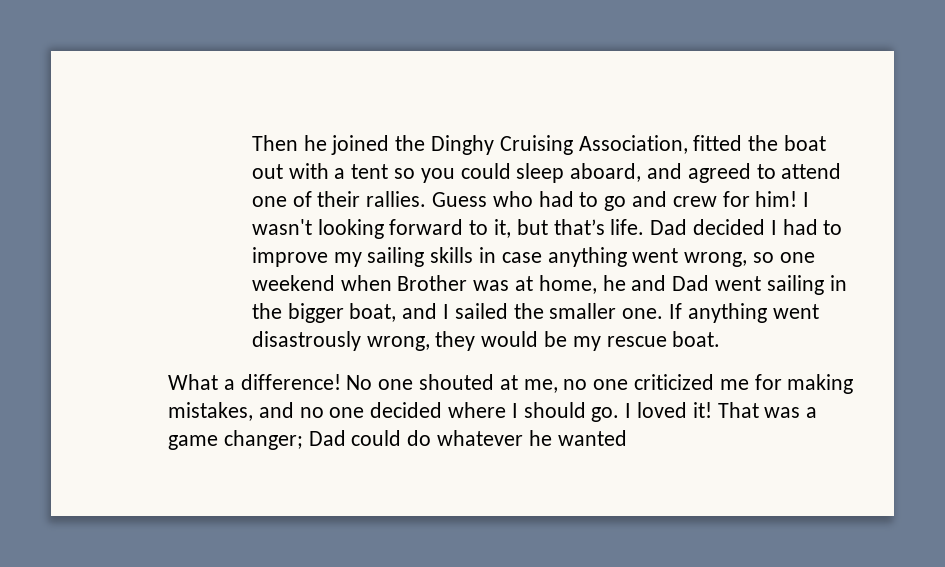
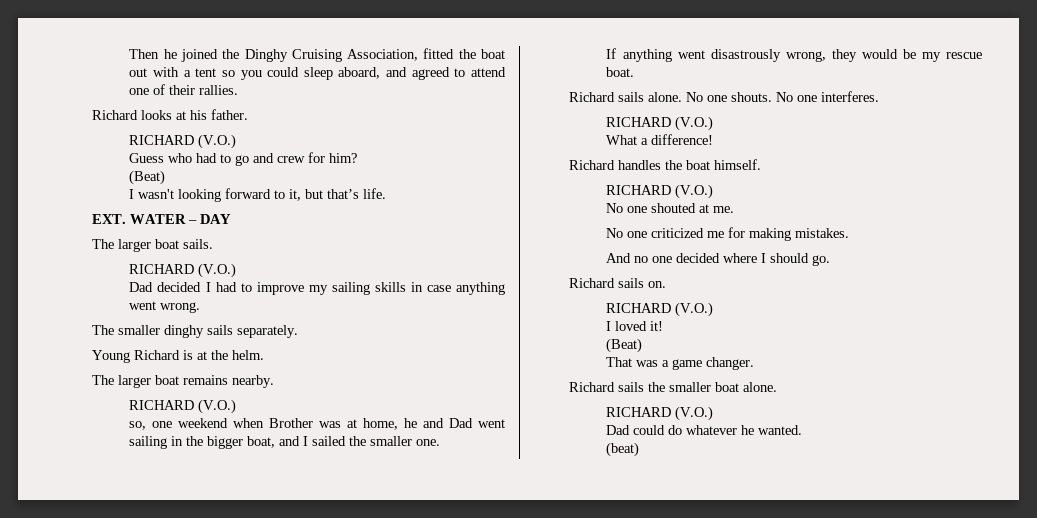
- Then he joined the Dinghy Cruising Association, fitted the boat out with a tent so you could sleep aboard, and agreed to attend one of their rallies. Guess who had to go and crew for him! I wasn't looking forward to it, but that’s life. Dad decided I had to improve my sailing skills in case anything went wrong, so one weekend when Brother was at home, he and Dad went sailing in the bigger boat, and I sailed the smaller one. If anything went disastrously wrong, they would be my rescue boat.
+ Then he joined the Dinghy Cruising Association, fitted the boat out with a tent so you could sleep aboard, and agreed to attend one of their rallies.
+ Richard looks at his father.
+ RICHARD (V.O.)
+ Guess who had to go and crew for him?
+ (Beat)
+ I wasn't looking forward to it, but that’s life.
+ EXT. WATER – DAY
+ The larger boat sails.
+ RICHARD (V.O.)
+ Dad decided I had to improve my sailing skills in case anything went wrong.
+ The smaller dinghy sails separately.
+ Young Richard is at the helm.
+ The larger boat remains nearby.
+ RICHARD (V.O.)
+ so, one weekend when Brother was at home, he and Dad went sailing in the bigger boat, and I sailed the smaller one.
+ If anything went disastrously wrong, they would be my rescue boat.
- What a difference! No one shouted at me, no one criticized me for making mistakes, and no one decided where I should go. I loved it! That was a game changer; Dad could do whatever he wanted
+ Richard sails alone. No one shouts. No one interferes.
+ RICHARD (V.O.)
+ What a difference!
+ Richard handles the boat himself.
+ RICHARD (V.O.)
+ No one shouted at me.
+ No one criticized me for making mistakes.
+ And no one decided where I should go.
+ Richard sails on.
+ RICHARD (V.O.)
+ I loved it!
+ (Beat)
+ That was a game changer.
+ Richard sails the smaller boat alone.
+ RICHARD (V.O.)
+ Dad could do whatever he wanted.
+ (beat)

